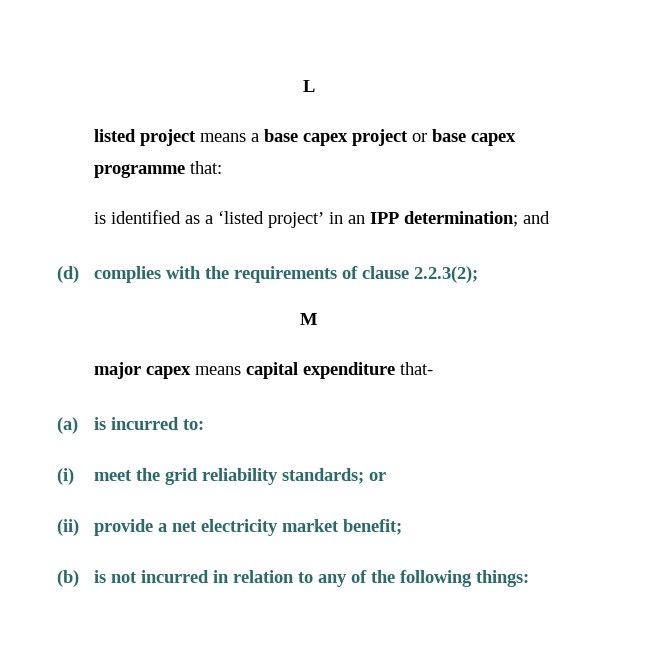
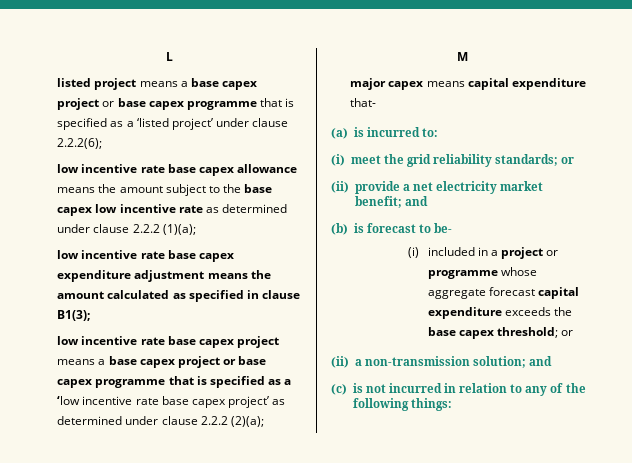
- listed project means a base capex project or base capex programme that:
- is identified as a ‘listed project’ in an IPP determination; and
- (d) complies with the requirements of clause 2.2.3(2);
+ listed project means a base capex project or base capex programme that is specified as a ‘listed project’ under clause 2.2.2(6);
+ low incentive rate base capex allowance means the amount subject to the base capex low incentive rate as determined under clause 2.2.2 (1)(a);
+ low incentive rate base capex expenditure adjustment means the amount calculated as specified in clause B1(3);
+ low incentive rate base capex project means a base capex project or base capex programme that is specified as a ‘low incentive rate base capex project’ as determined under clause 2.2.2 (2)(a);
- (ii) provide a net electricity market benefit;
- (b) is not incurred in relation to any of the following things:
+ (ii) provide a net electricity market benefit; and
+ (b) is forecast to be-
+ (i) included in a project or programme whose aggregate forecast capital expenditure exceeds the base capex threshold; or
+ (ii) a non-transmission solution; and
+ (c) is not incurred in relation to any of the following things:

